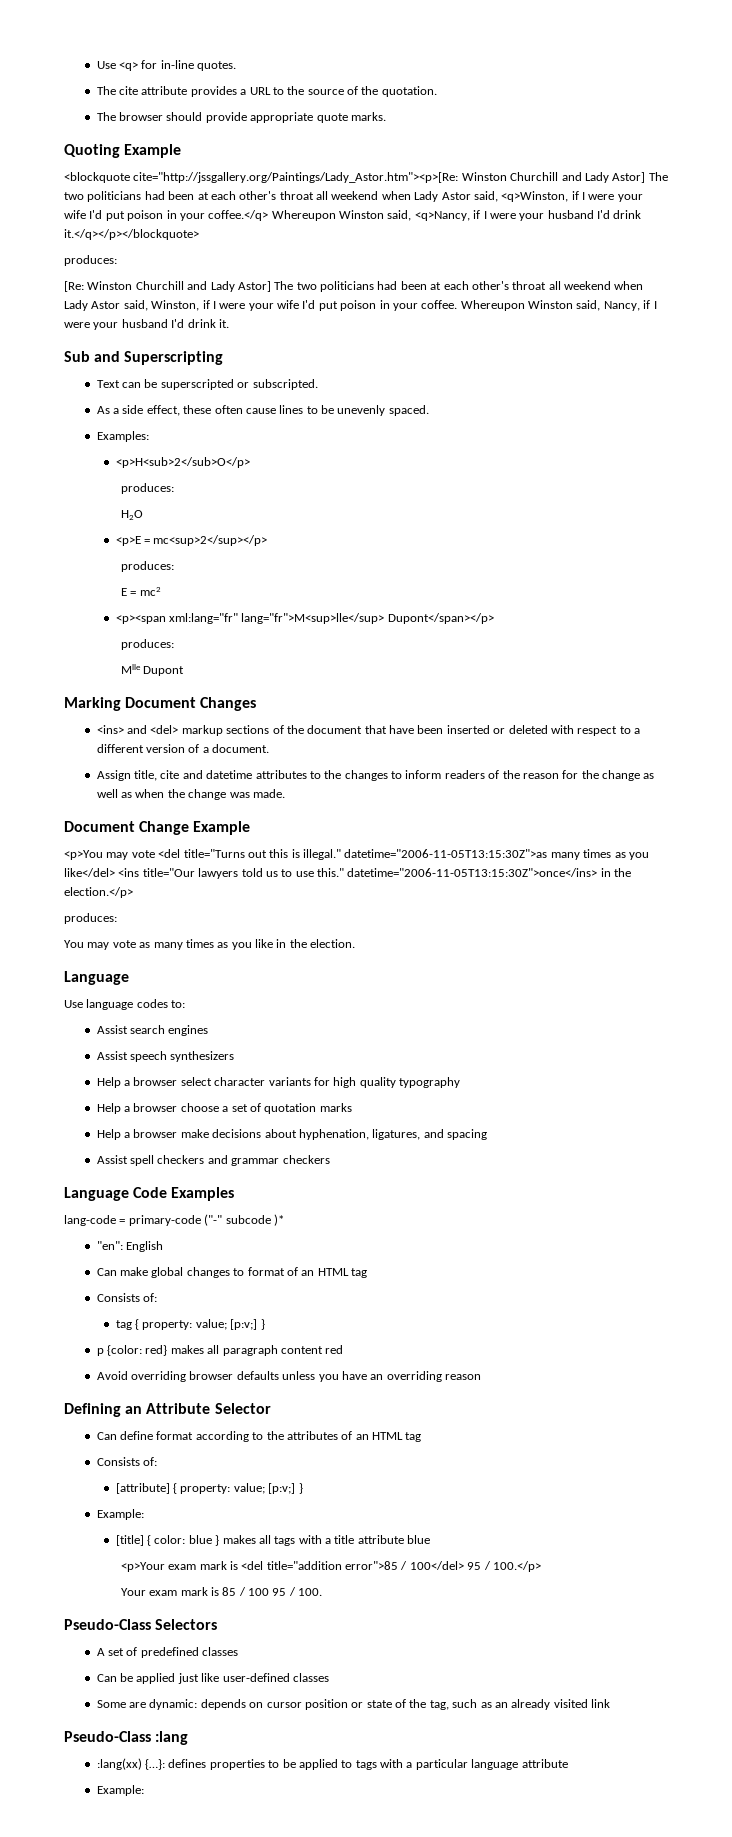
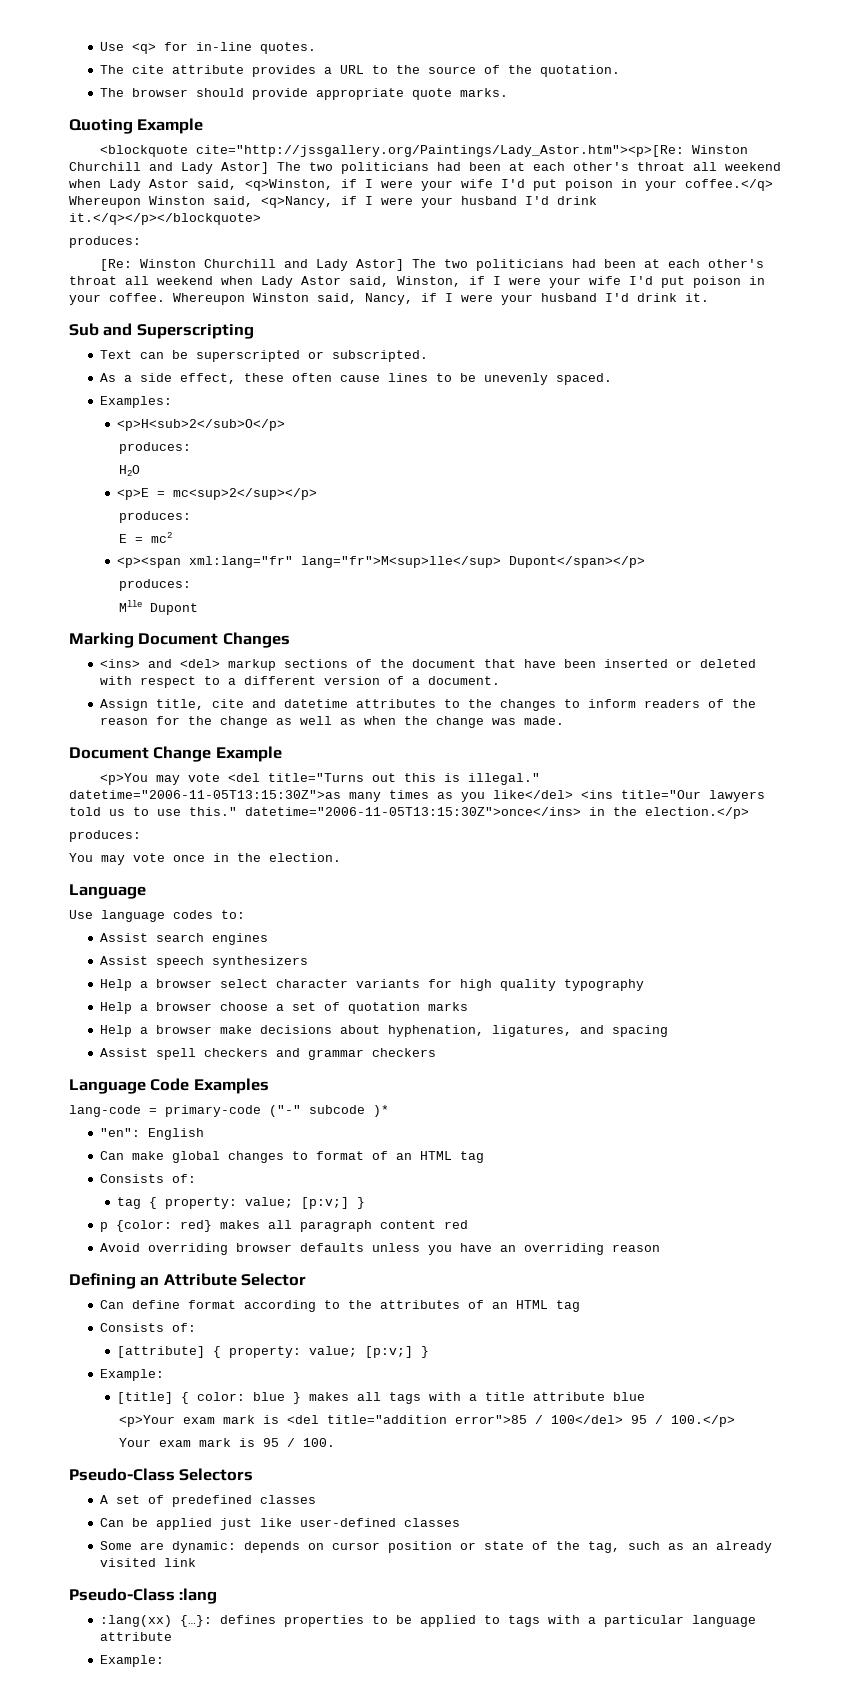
- You may vote as many times as you like in the election.
+ You may vote once in the election.
- Your exam mark is 85 / 100 95 / 100.
+ Your exam mark is 95 / 100.

